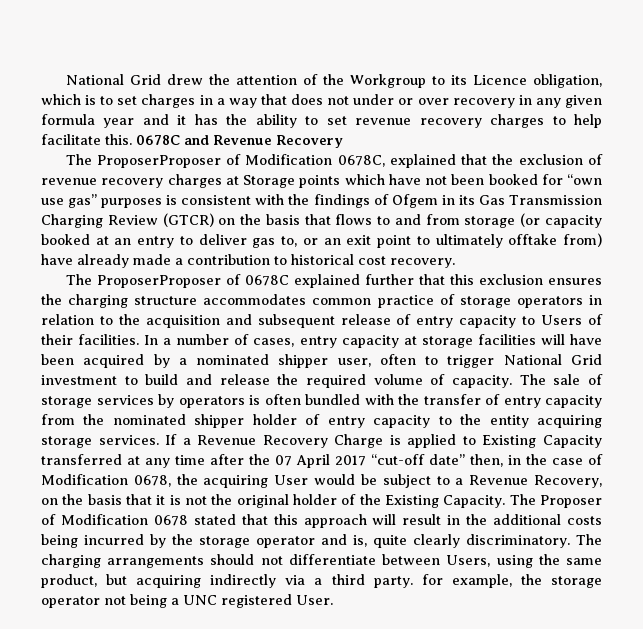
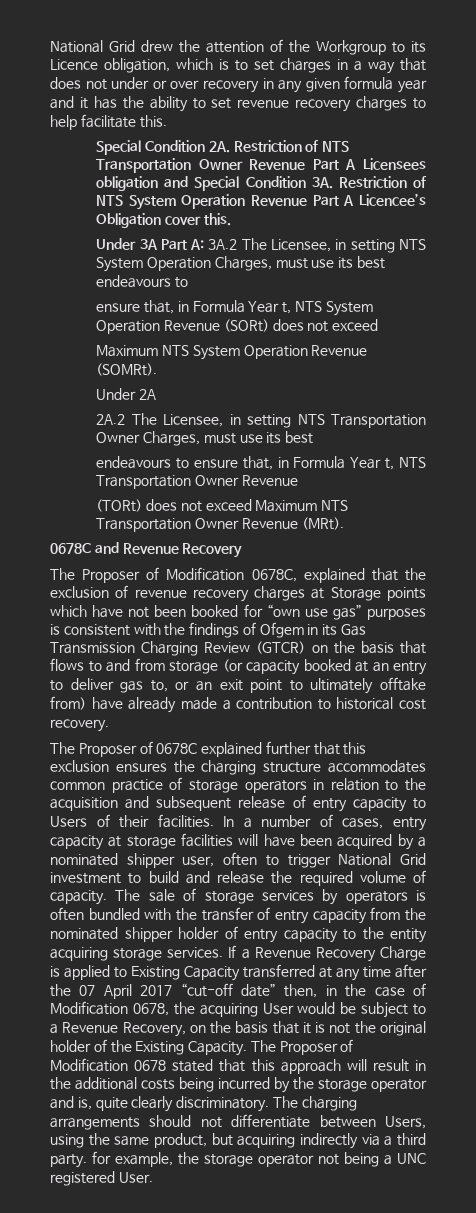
- National Grid drew the attention of the Workgroup to its Licence obligation, which is to set charges in a way that does not under or over recovery in any given formula year and it has the ability to set revenue recovery charges to help facilitate this. 0678C and Revenue Recovery
+ National Grid drew the attention of the Workgroup to its Licence obligation, which is to set charges in a way that does not under or over recovery in any given formula year and it has the ability to set revenue recovery charges to help facilitate this.
+ Special Condition 2A. Restriction of NTS Transportation Owner Revenue Part A Licensees obligation and Special Condition 3A. Restriction of NTS System Operation Revenue Part A Licencee’s Obligation cover this.
+ Under 3A Part A: 3A.2 The Licensee, in setting NTS System Operation Charges, must use its best endeavours to
+ ensure that, in Formula Year t, NTS System Operation Revenue (SORt) does not exceed
+ Maximum NTS System Operation Revenue (SOMRt).
+ Under 2A
+ 2A.2 The Licensee, in setting NTS Transportation Owner Charges, must use its best
+ endeavours to ensure that, in Formula Year t, NTS Transportation Owner Revenue
+ (TORt) does not exceed Maximum NTS Transportation Owner Revenue (MRt).
+ 0678C and Revenue Recovery
- The ProposerProposer of Modification 0678C, explained that the exclusion of revenue recovery charges at Storage points which have not been booked for “own use gas” purposes is consistent with the findings of Ofgem in its Gas Transmission Charging Review (GTCR) on the basis that flows to and from storage (or capacity booked at an entry to deliver gas to, or an exit point to ultimately offtake from) have already made a contribution to historical cost recovery.
+ The Proposer of Modification 0678C, explained that the exclusion of revenue recovery charges at Storage points which have not been booked for “own use gas” purposes is consistent with the findings of Ofgem in its Gas Transmission Charging Review (GTCR) on the basis that flows to and from storage (or capacity booked at an entry to deliver gas to, or an exit point to ultimately offtake from) have already made a contribution to historical cost recovery.
- The ProposerProposer of 0678C explained further that this exclusion ensures the charging structure accommodates common practice of storage operators in relation to the acquisition and subsequent release of entry capacity to Users of their facilities.
+ The Proposer of 0678C explained further that this exclusion ensures the charging structure accommodates common practice of storage operators in relation to the acquisition and subsequent release of entry capacity to Users of their facilities.

